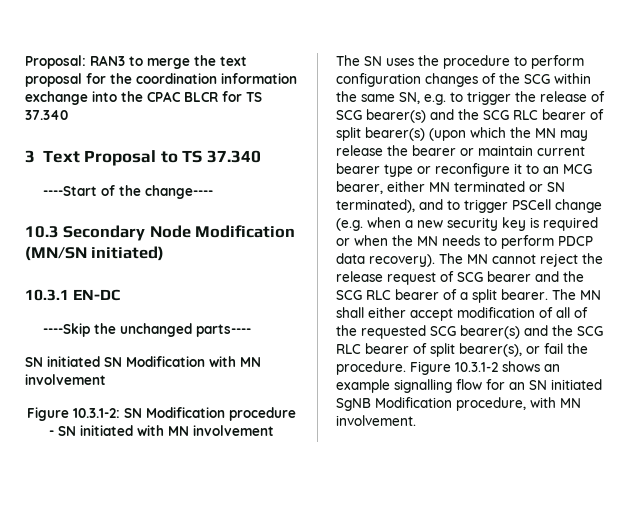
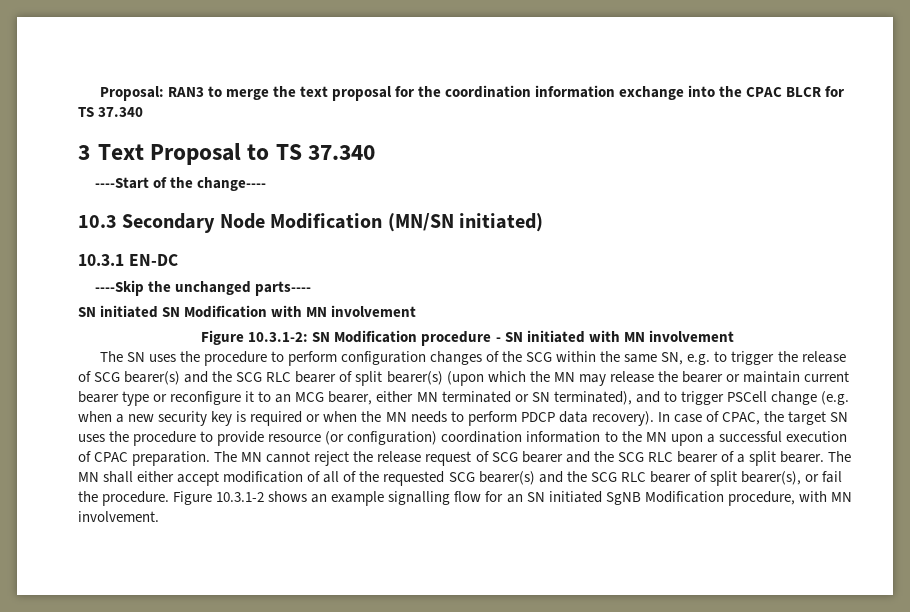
+ In case of CPAC, the target SN uses the procedure to provide resource (or configuration) coordination information to the MN upon a successful execution of CPAC preparation.

